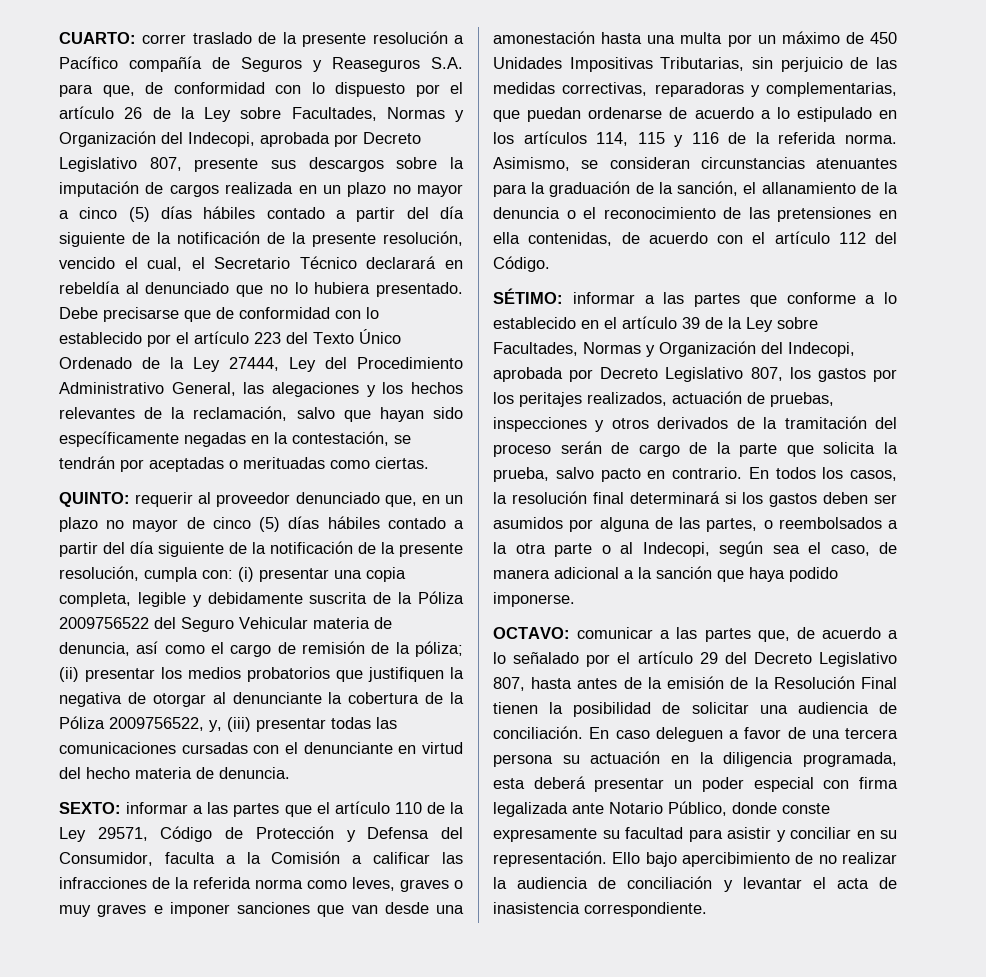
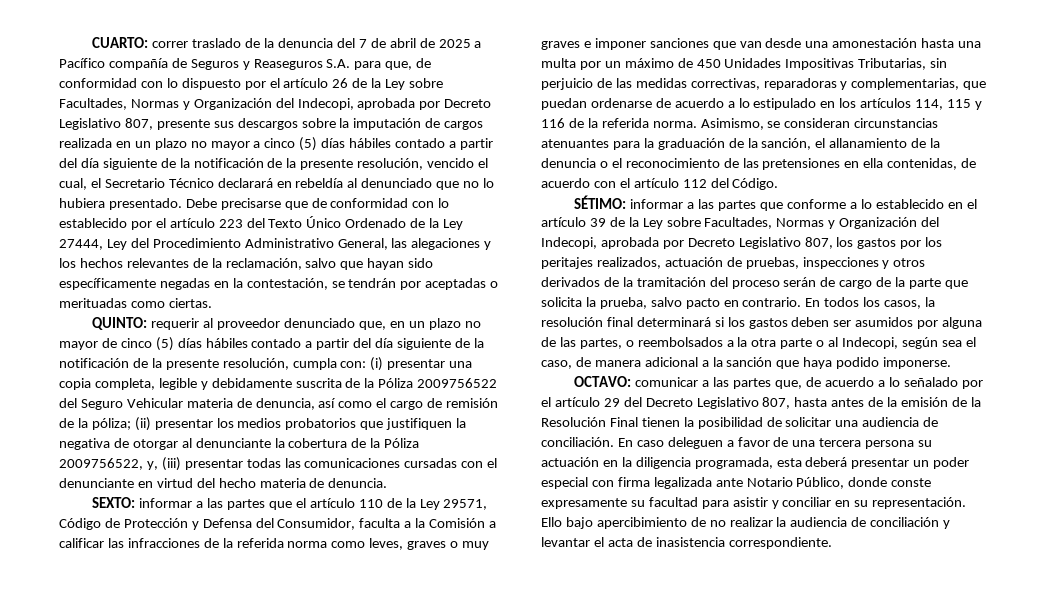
- correr traslado de la presente resolución a Pacífico compañía de Seguros y Reaseguros S.A. para que, de conformidad con lo dispuesto por el artículo 26 de la Ley sobre Facultades, Normas y Organización del Indecopi, aprobada por Decreto Legislativo 807, presente sus descargos sobre la imputación de cargos realizada en un plazo no mayor a cinco (5) días hábiles contado a partir del día siguiente de la notificación de la presente resolución, vencido el cual, el Secretario Técnico declarará en rebeldía al denunciado que no lo hubiera presentado.
+ correr traslado de la denuncia del 7 de abril de 2025 a Pacífico compañía de Seguros y Reaseguros S.A. para que, de conformidad con lo dispuesto por el artículo 26 de la Ley sobre Facultades, Normas y Organización del Indecopi, aprobada por Decreto Legislativo 807, presente sus descargos sobre la imputación de cargos realizada en un plazo no mayor a cinco (5) días hábiles contado a partir del día siguiente de la notificación de la presente resolución, vencido el cual, el Secretario Técnico declarará en rebeldía al denunciado que no lo hubiera presentado.

